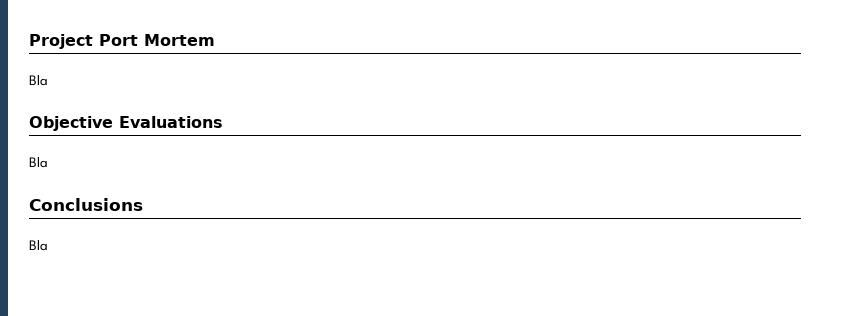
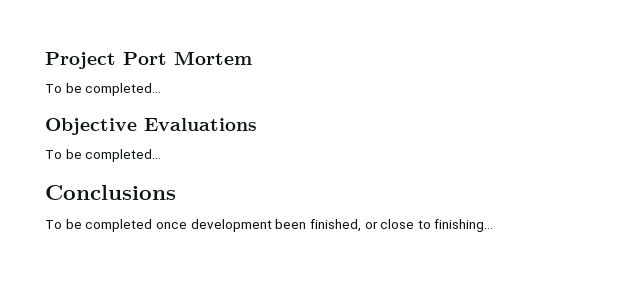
  Project Port Mortem
- Bla
+ To be completed…
  Objective Evaluations
- Bla
+ To be completed…
  Conclusions
- Bla
+ To be completed once development been finished, or close to finishing…

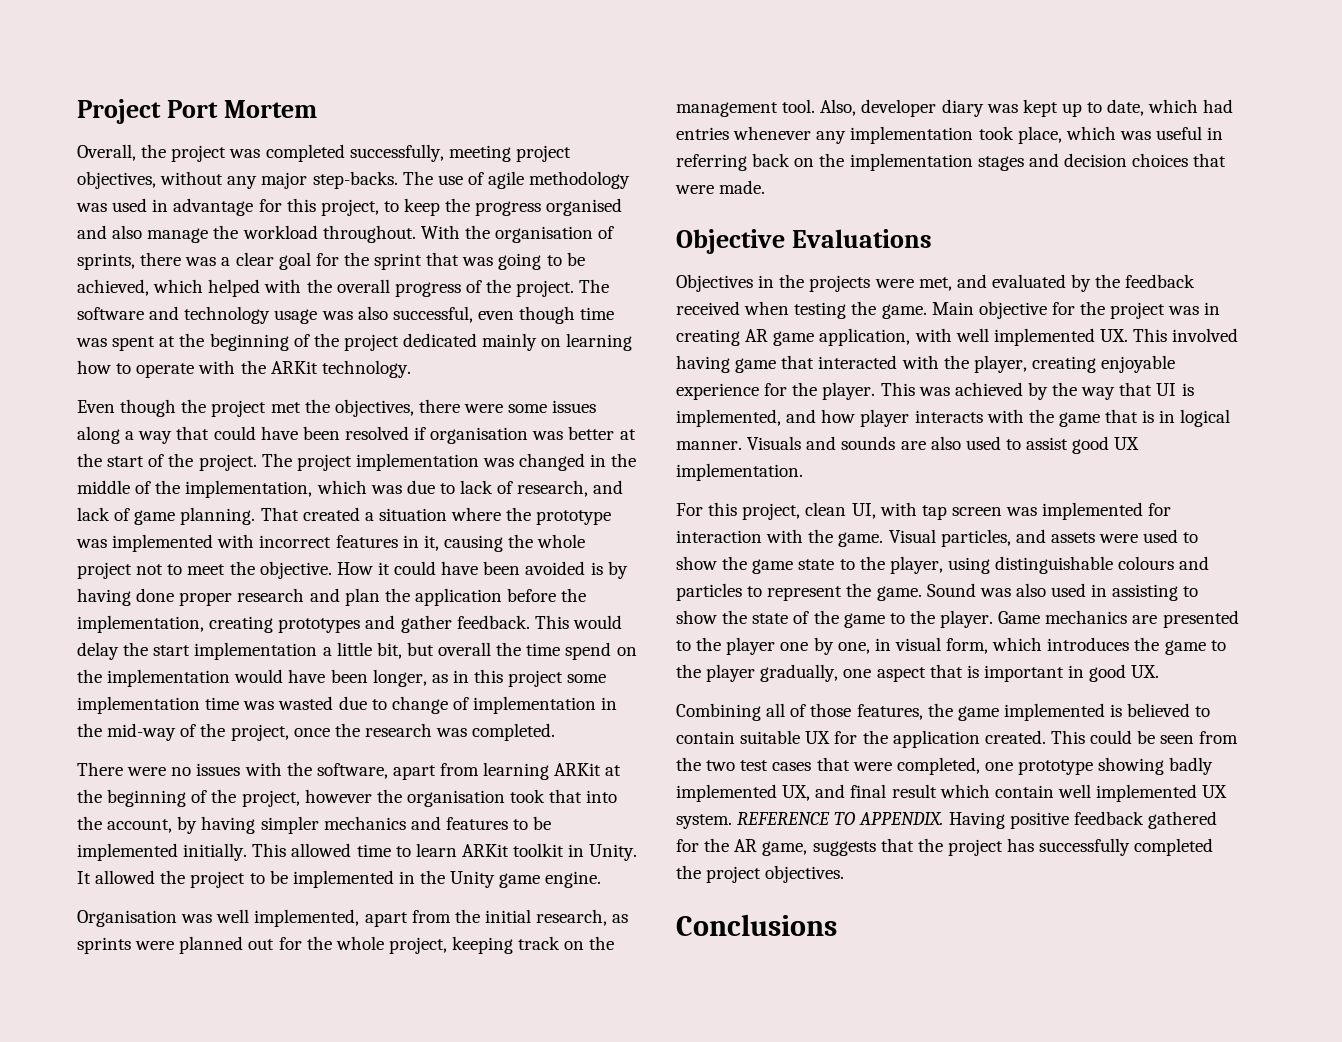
  Project Port Mortem
- To be completed…
+ Overall, the project was completed successfully, meeting project objectives, without any major step-backs. The use of agile methodology was used in advantage for this project, to keep the progress organised and also manage the workload throughout. With the organisation of sprints, there was a clear goal for the sprint that was going to be achieved, which helped with the overall progress of the project. The software and technology usage was also successful, even though time was spent at the beginning of the project dedicated mainly on learning how to operate with the ARKit technology.
+ Even though the project met the objectives, there were some issues along a way that could have been resolved if organisation was better at the start of the project. The project implementation was changed in the middle of the implementation, which was due to lack of research, and lack of game planning. That created a situation where the prototype was implemented with incorrect features in it, causing the whole project not to meet the objective. How it could have been avoided is by having done proper research and plan the application before the implementation, creating prototypes and gather feedback. This would delay the start implementation a little bit, but overall the time spend on the implementation would have been longer, as in this project some implementation time was wasted due to change of implementation in the mid-way of the project, once the research was completed.
+ There were no issues with the software, apart from learning ARKit at the beginning of the project, however the organisation took that into the account, by having simpler mechanics and features to be implemented initially. This allowed time to learn ARKit toolkit in Unity. It allowed the project to be implemented in the Unity game engine.
+ Organisation was well implemented, apart from the initial research, as sprints were planned out for the whole project, keeping track on the management tool. Also, developer diary was kept up to date, which had entries whenever any implementation took place, which was useful in referring back on the implementation stages and decision choices that were made.
  Objective Evaluations
- To be completed…
+ Objectives in the projects were met, and evaluated by the feedback received when testing the game. Main objective for the project was in creating AR game application, with well implemented UX. This involved having game that interacted with the player, creating enjoyable experience for the player. This was achieved by the way that UI is implemented, and how player interacts with the game that is in logical manner. Visuals and sounds are also used to assist good UX implementation.
+ For this project, clean UI, with tap screen was implemented for interaction with the game. Visual particles, and assets were used to show the game state to the player, using distinguishable colours and particles to represent the game. Sound was also used in assisting to show the state of the game to the player. Game mechanics are presented to the player one by one, in visual form, which introduces the game to the player gradually, one aspect that is important in good UX.
+ Combining all of those features, the game implemented is believed to contain suitable UX for the application created. This could be seen from the two test cases that were completed, one prototype showing badly implemented UX, and final result which contain well implemented UX system. REFERENCE TO APPENDIX. Having positive feedback gathered for the AR game, suggests that the project has successfully completed the project objectives.
  Conclusions
- To be completed once development been finished, or close to finishing…

